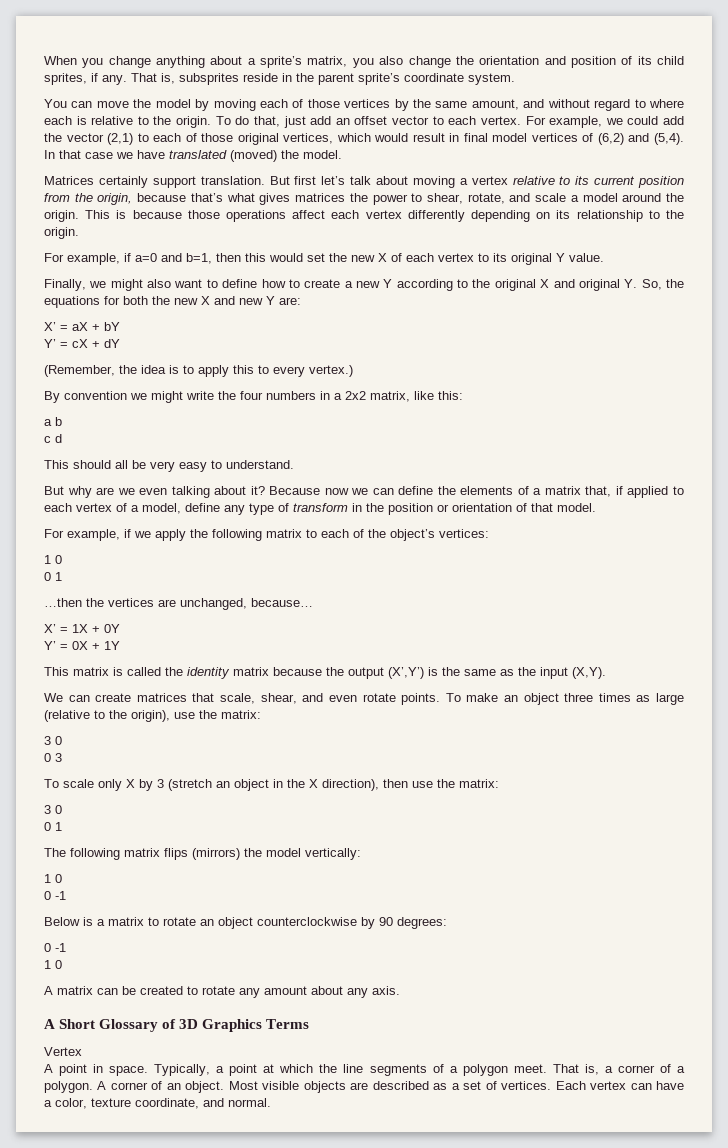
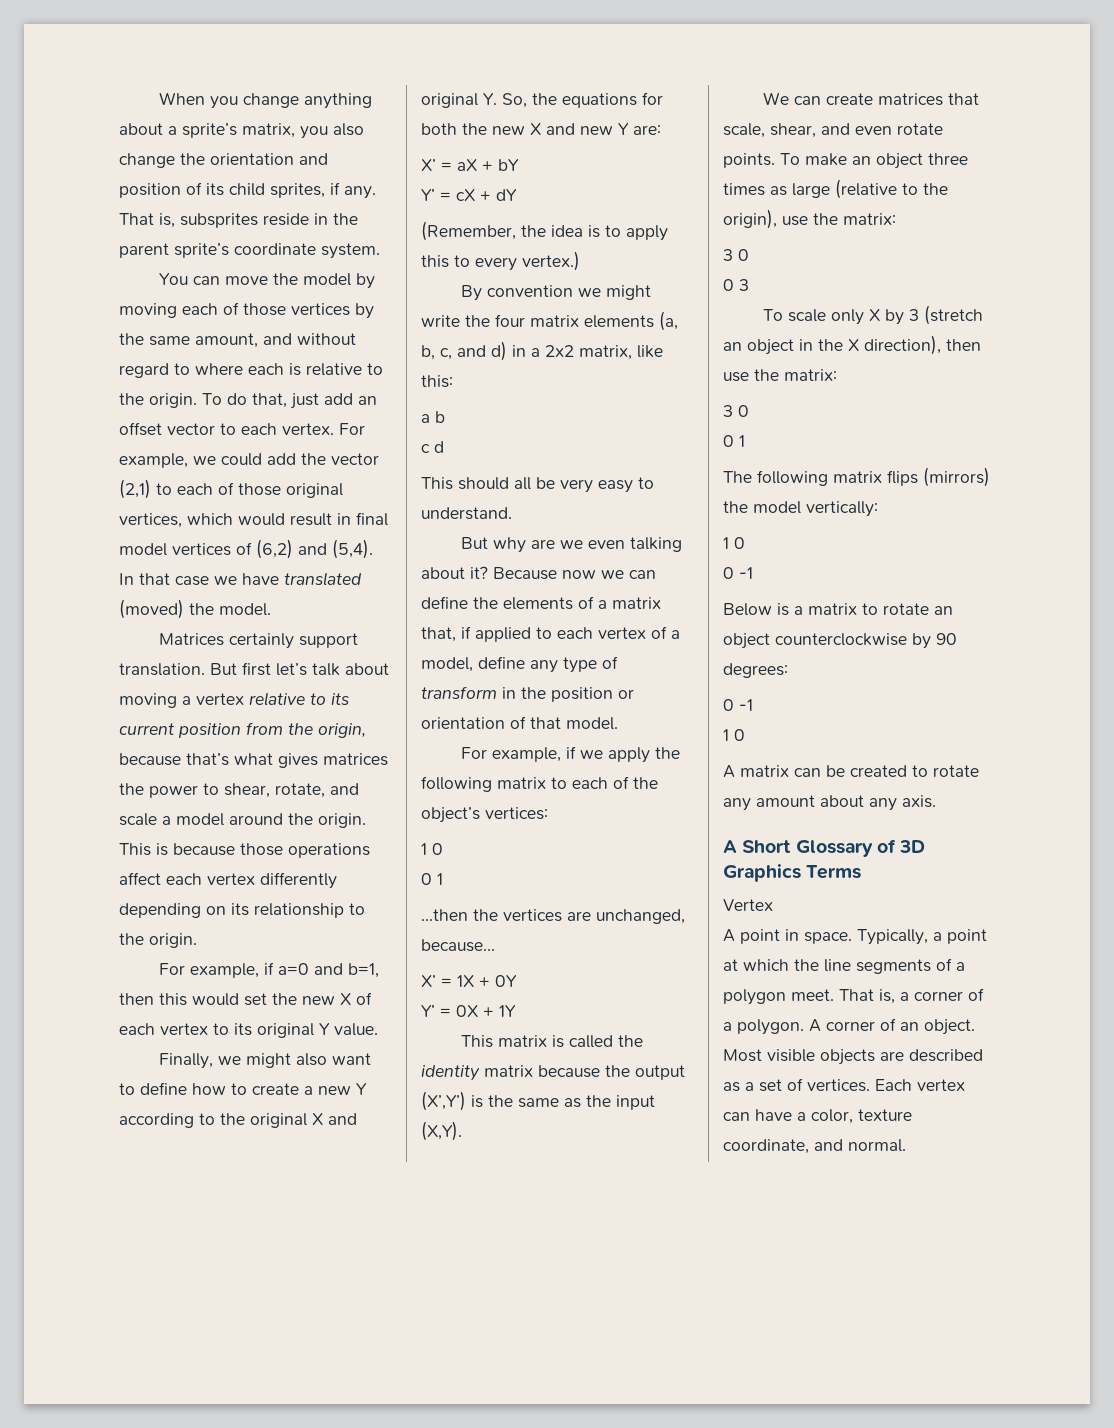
- By convention we might write the four numbers in a 2x2 matrix, like this:
+ By convention we might write the four matrix elements (a, b, c, and d) in a 2x2 matrix, like this:

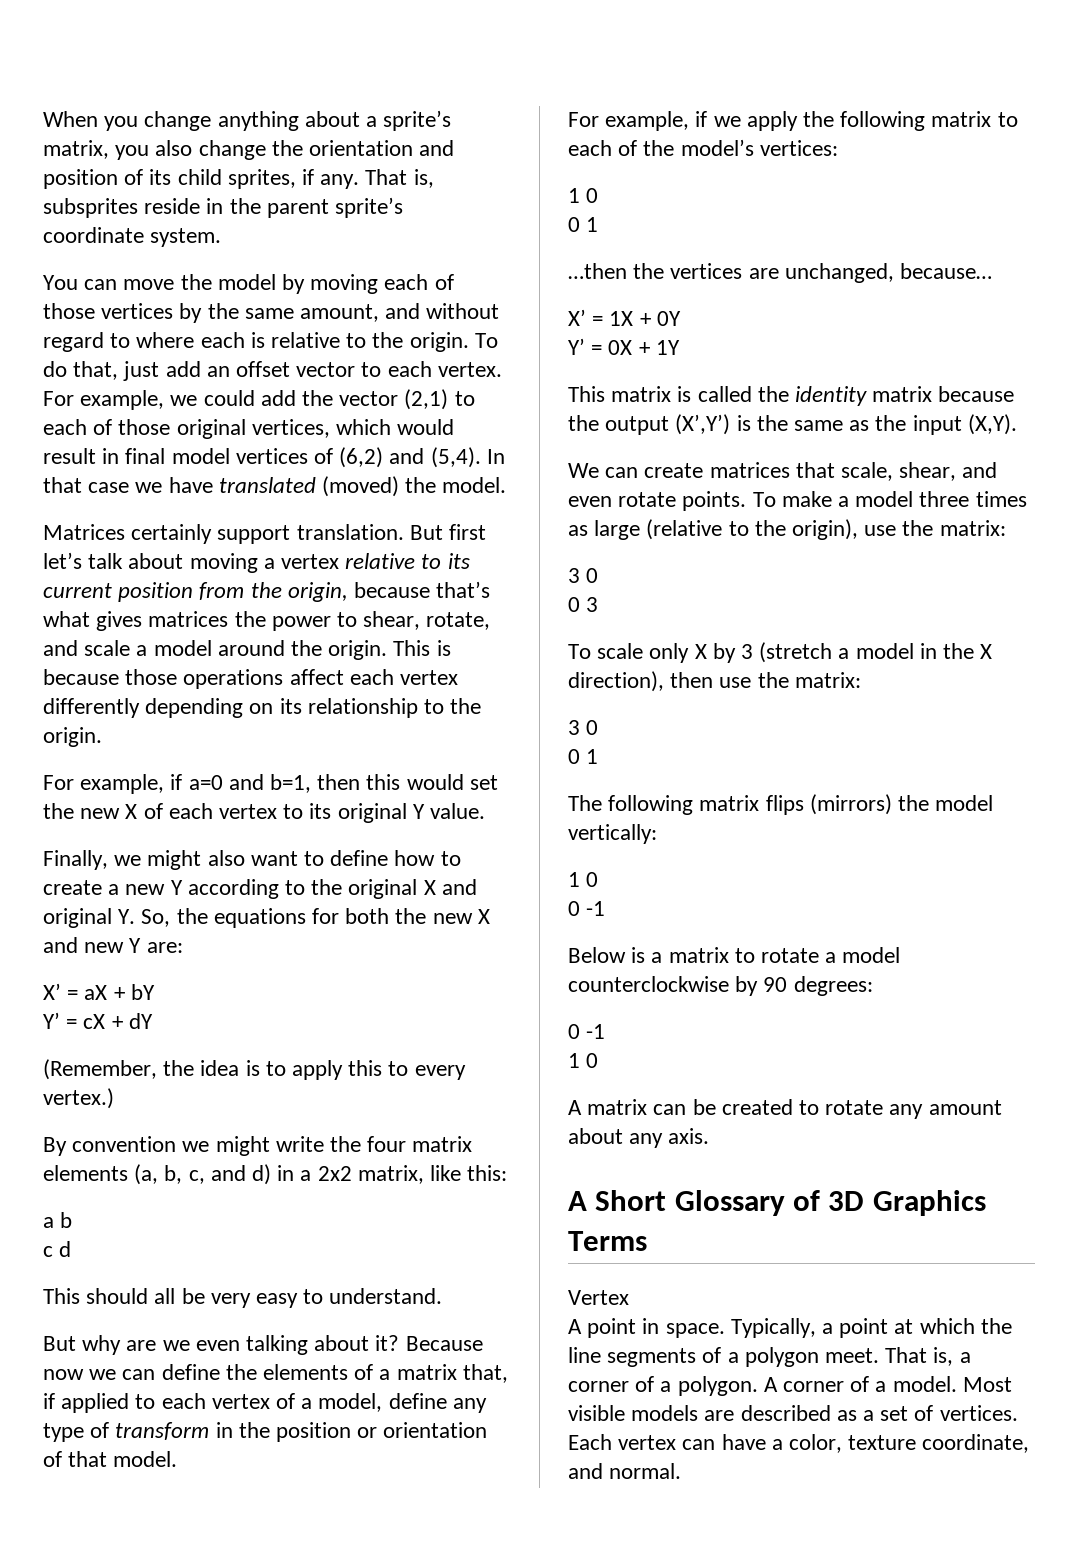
- For example, if we apply the following matrix to each of the object’s vertices:
+ For example, if we apply the following matrix to each of the model’s vertices:
- To make an object three times as large (relative to the origin), use the matrix:
+ To make a model three times as large (relative to the origin), use the matrix:
- To scale only X by 3 (stretch an object in the X direction), then use the matrix:
+ To scale only X by 3 (stretch a model in the X direction), then use the matrix:
- Below is a matrix to rotate an object counterclockwise by 90 degrees:
+ Below is a matrix to rotate a model counterclockwise by 90 degrees:
- A corner of an object.
+ A corner of a model.
- Most visible objects are described as a set of vertices.
+ Most visible models are described as a set of vertices.

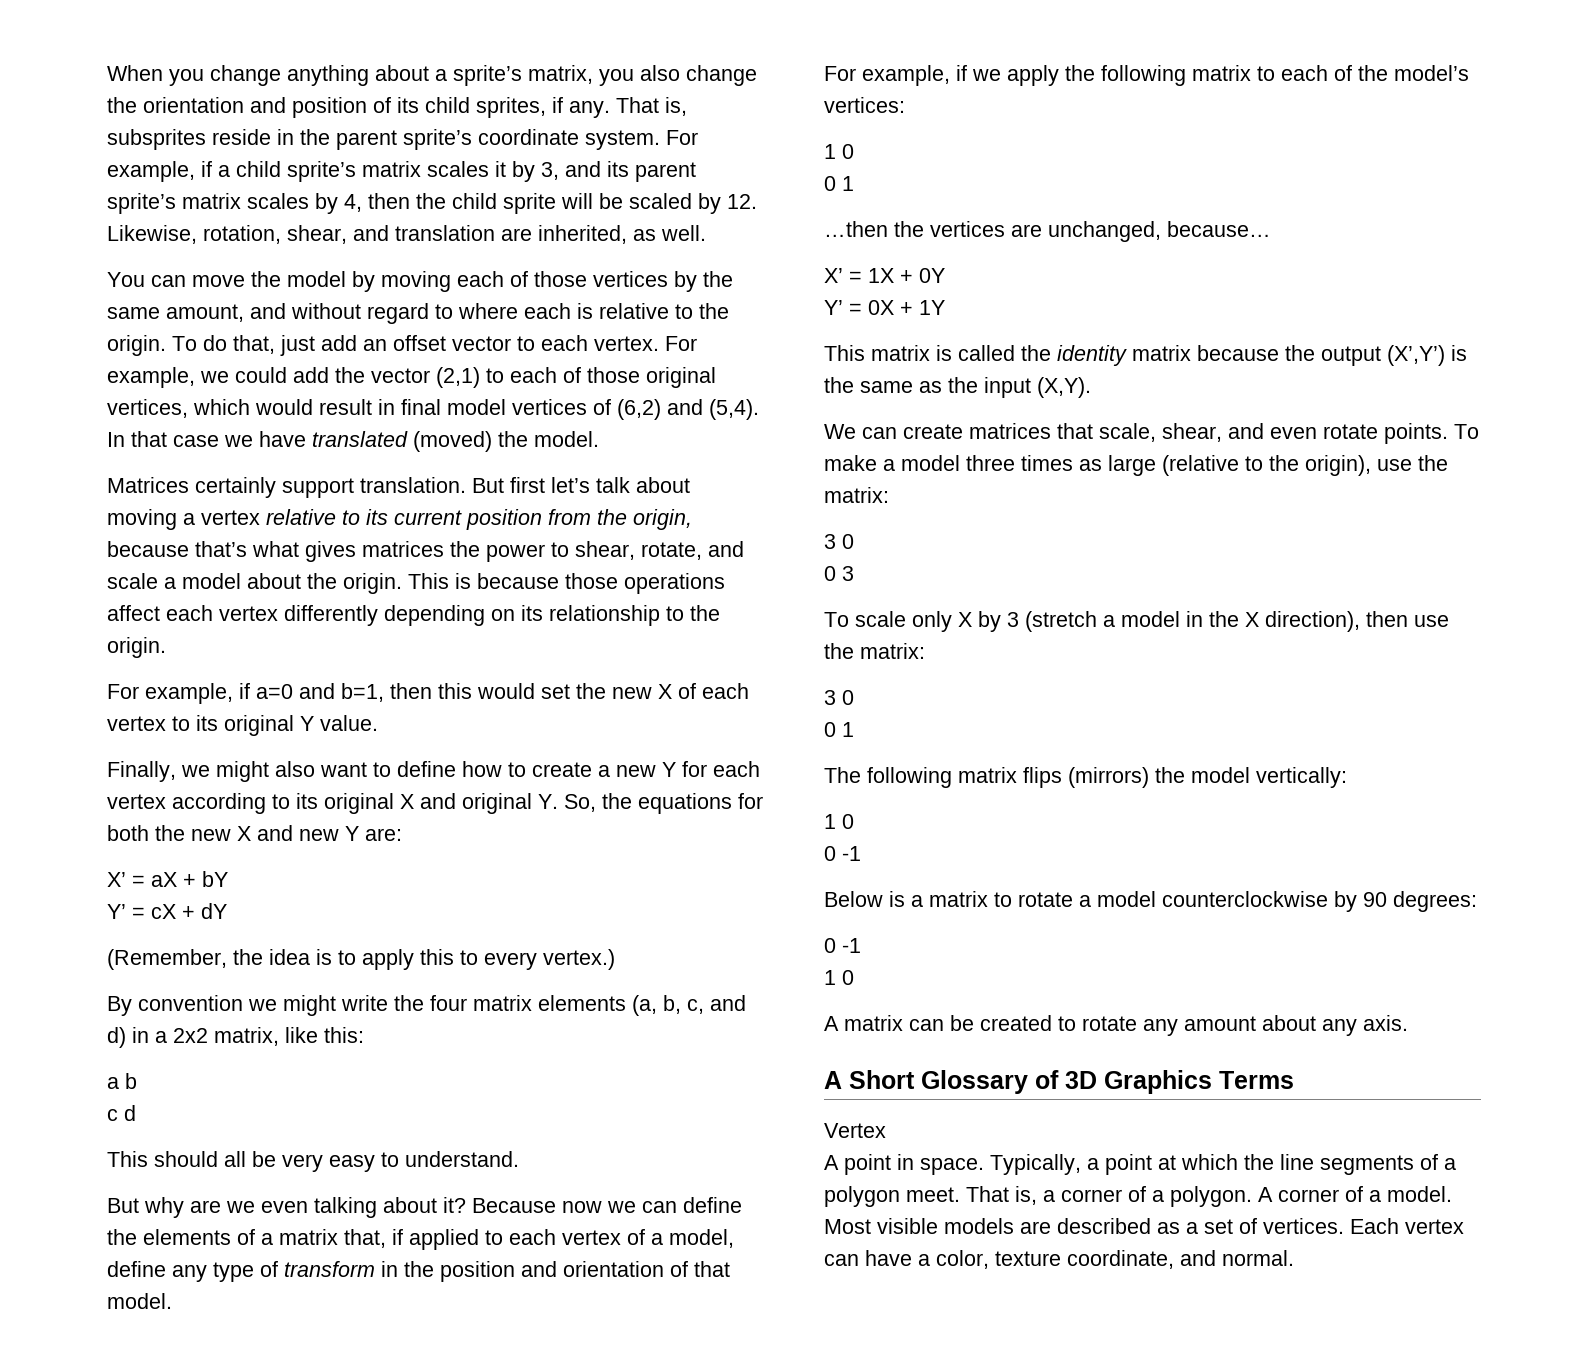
+ For example, if a child sprite’s matrix scales it by 3, and its parent sprite’s matrix scales by 4, then the child sprite will be scaled by 12. Likewise, rotation, shear, and translation are inherited, as well.
- But first let’s talk about moving a vertex relative to its current position from the origin, because that’s what gives matrices the power to shear, rotate, and scale a model around the origin.
+ But first let’s talk about moving a vertex relative to its current position from the origin, because that’s what gives matrices the power to shear, rotate, and scale a model about the origin.
- Finally, we might also want to define how to create a new Y according to the original X and original Y. So, the equations for both the new X and new Y are:
+ Finally, we might also want to define how to create a new Y for each vertex according to its original X and original Y. So, the equations for both the new X and new Y are:
- Because now we can define the elements of a matrix that, if applied to each vertex of a model, define any type of transform in the position or orientation of that model.
+ Because now we can define the elements of a matrix that, if applied to each vertex of a model, define any type of transform in the position and orientation of that model.

